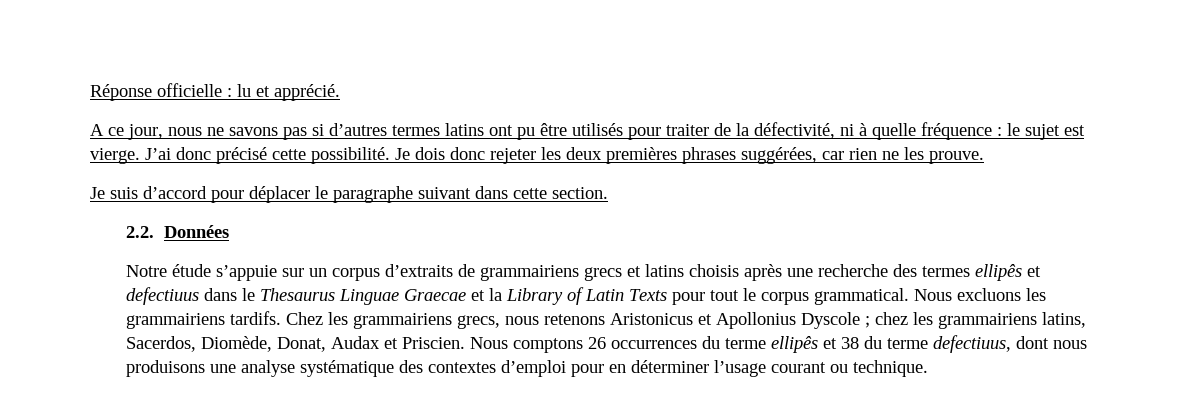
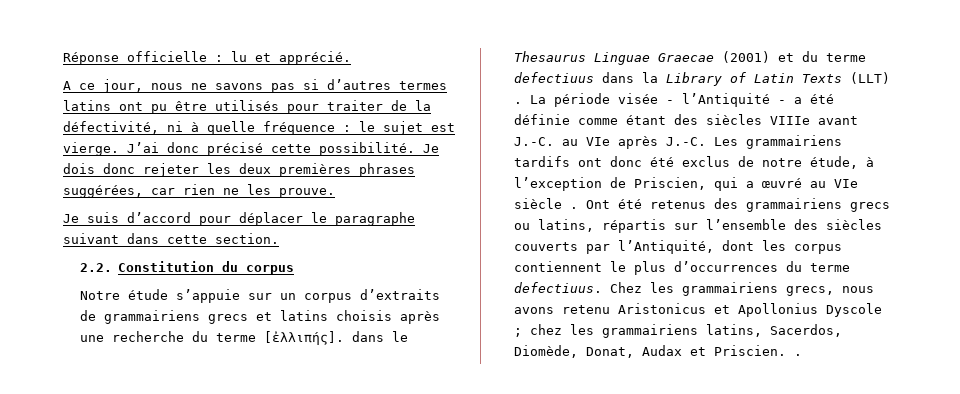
- 2.2. Données
+ 2.2. Constitution du corpus
- Notre étude s’appuie sur un corpus d’extraits de grammairiens grecs et latins choisis après une recherche des termes ellipês et defectiuus dans le Thesaurus Linguae Graecae et la Library of Latin Texts pour tout le corpus grammatical. Nous excluons les grammairiens tardifs.
+ Notre étude s’appuie sur un corpus d’extraits de grammairiens grecs et latins choisis après une recherche du terme [ἐλλιπής]. dans le Thesaurus Linguae Graecae (2001) et du terme defectiuus dans la Library of Latin Texts (LLT) . La période visée - l’Antiquité - a été définie comme étant des siècles VIIIe avant J.-C. au VIe après J.-C. Les grammairiens tardifs ont donc été exclus de notre étude, à l’exception de Priscien, qui a œuvré au VIe siècle . Ont été retenus des grammairiens grecs ou latins, répartis sur l’ensemble des siècles couverts par l’Antiquité, dont les corpus contiennent le plus d’occurrences du terme defectiuus.
- Chez les grammairiens grecs, nous retenons Aristonicus et Apollonius Dyscole ; chez les grammairiens latins, Sacerdos, Diomède, Donat, Audax et Priscien. Nous comptons 26 occurrences du terme ellipês et 38 du terme defectiuus, dont nous produisons une analyse systématique des contextes d’emploi pour en déterminer l’usage courant ou technique.
+ Chez les grammairiens grecs, nous avons retenu Aristonicus et Apollonius Dyscole ; chez les grammairiens latins, Sacerdos, Diomède, Donat, Audax et Priscien. .

